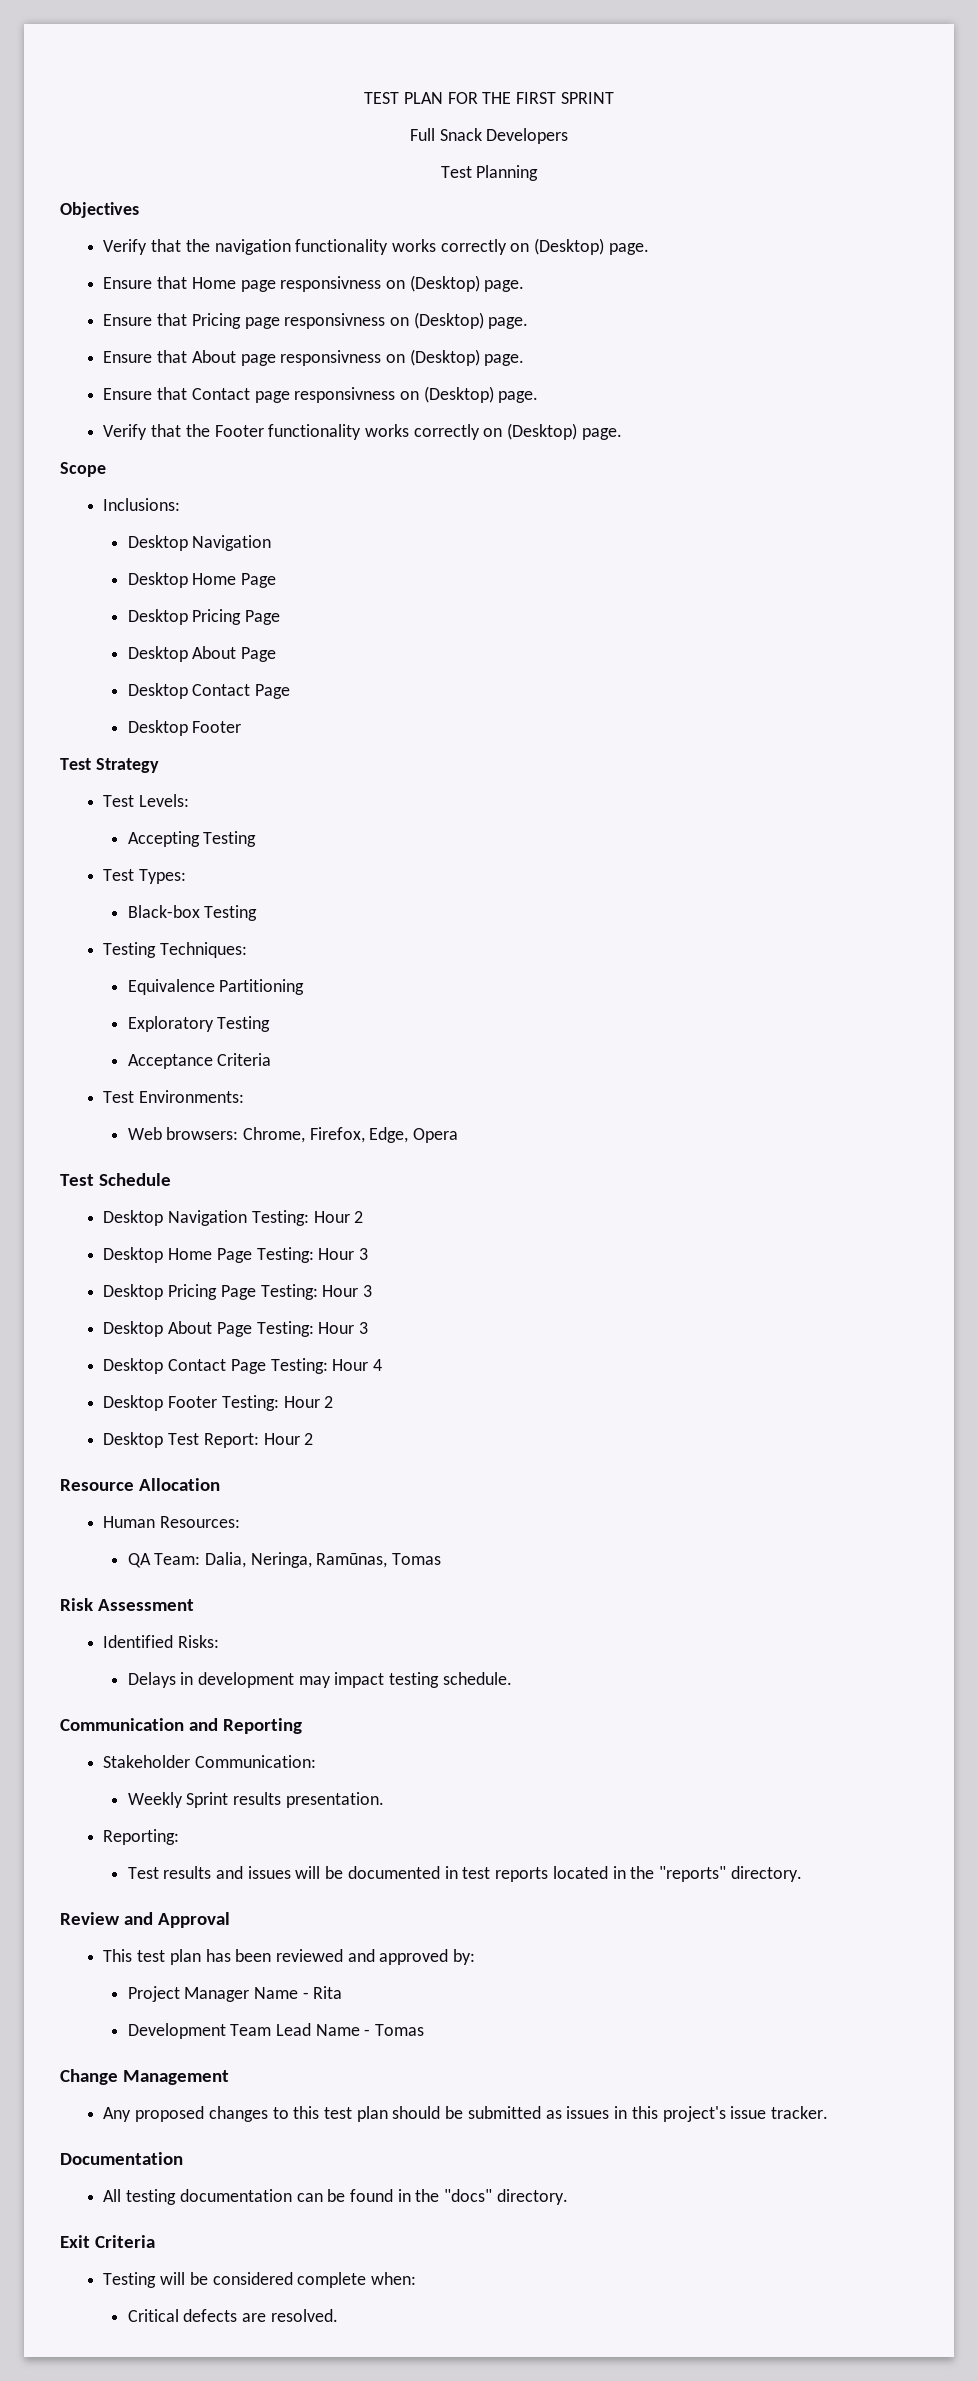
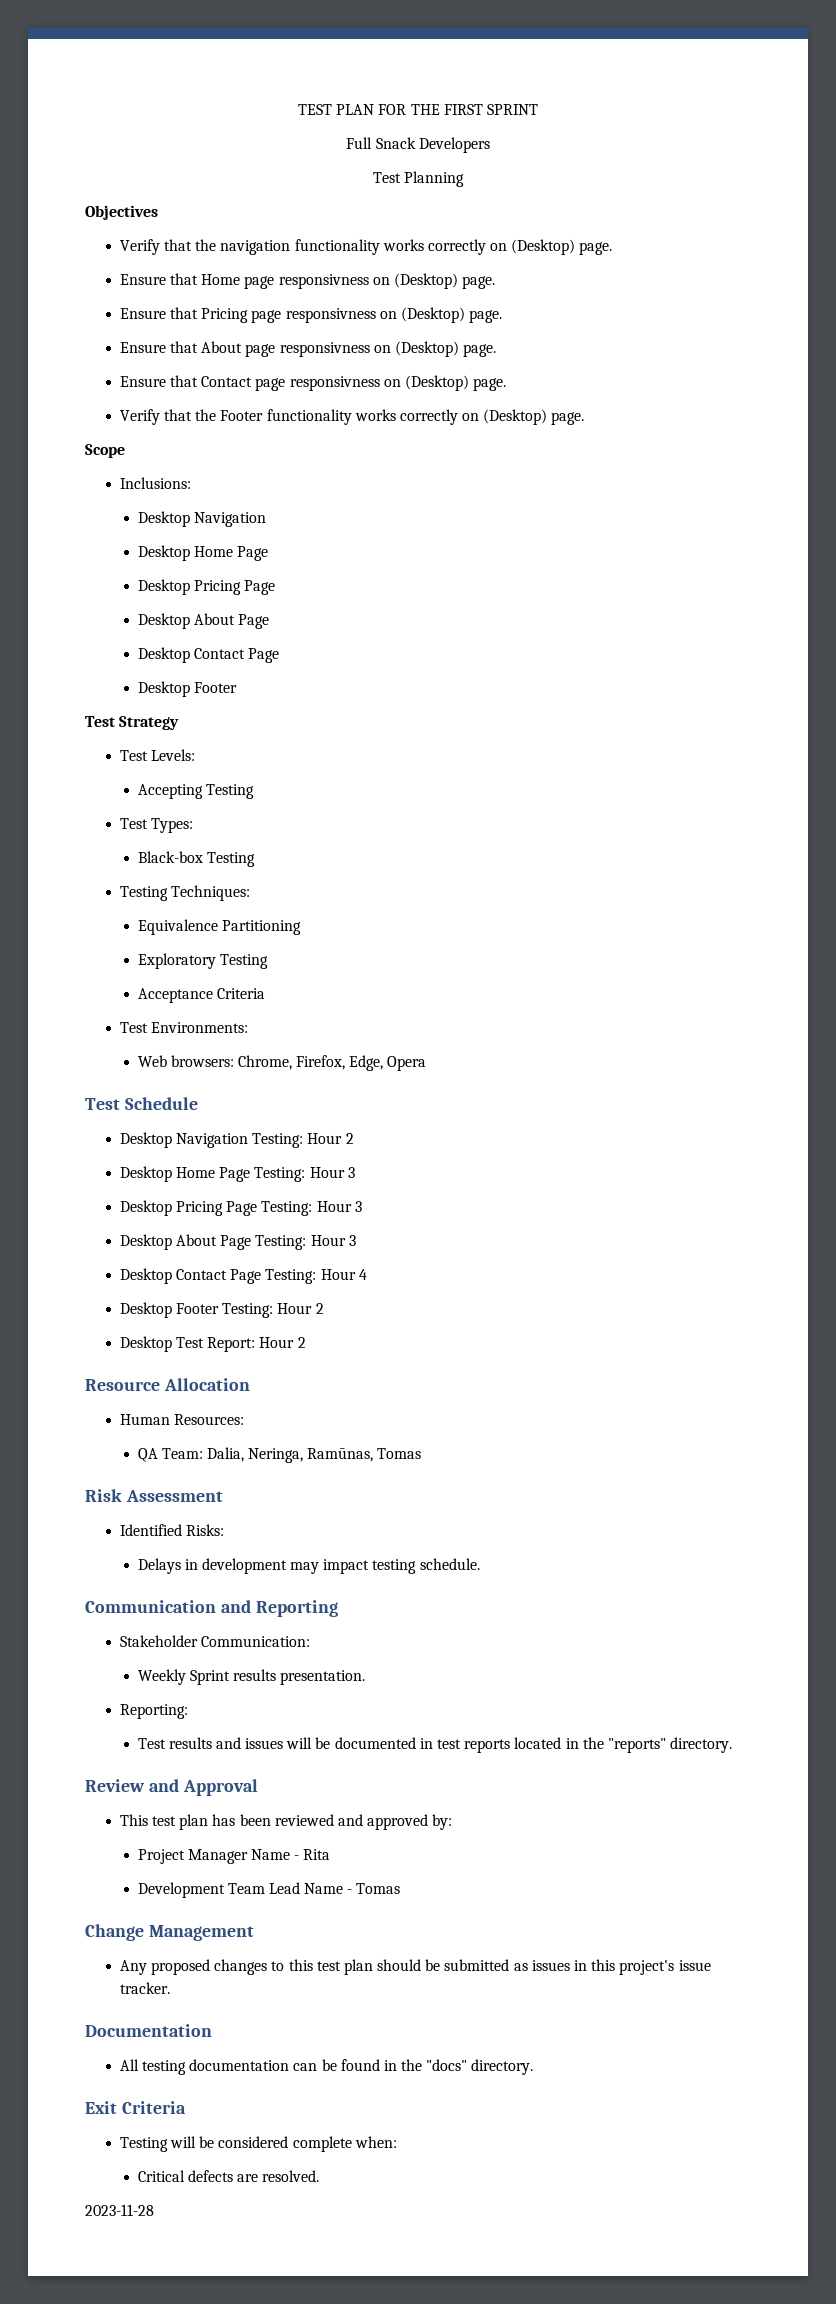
+ 2023-11-28

